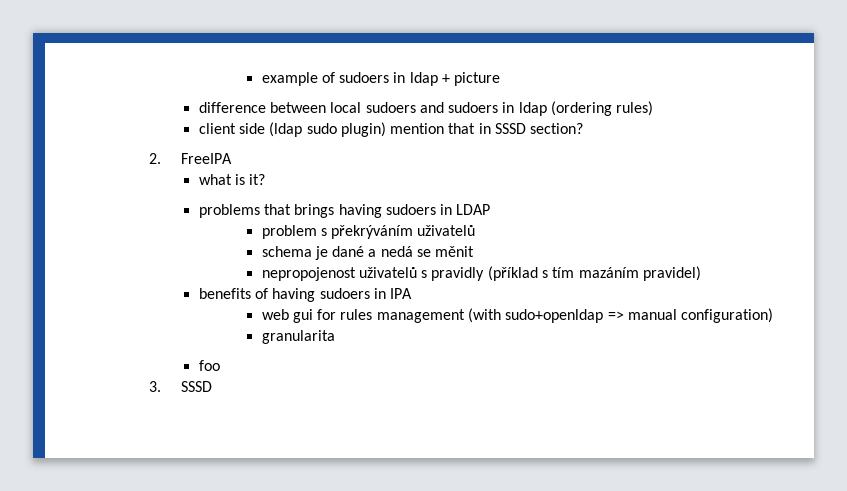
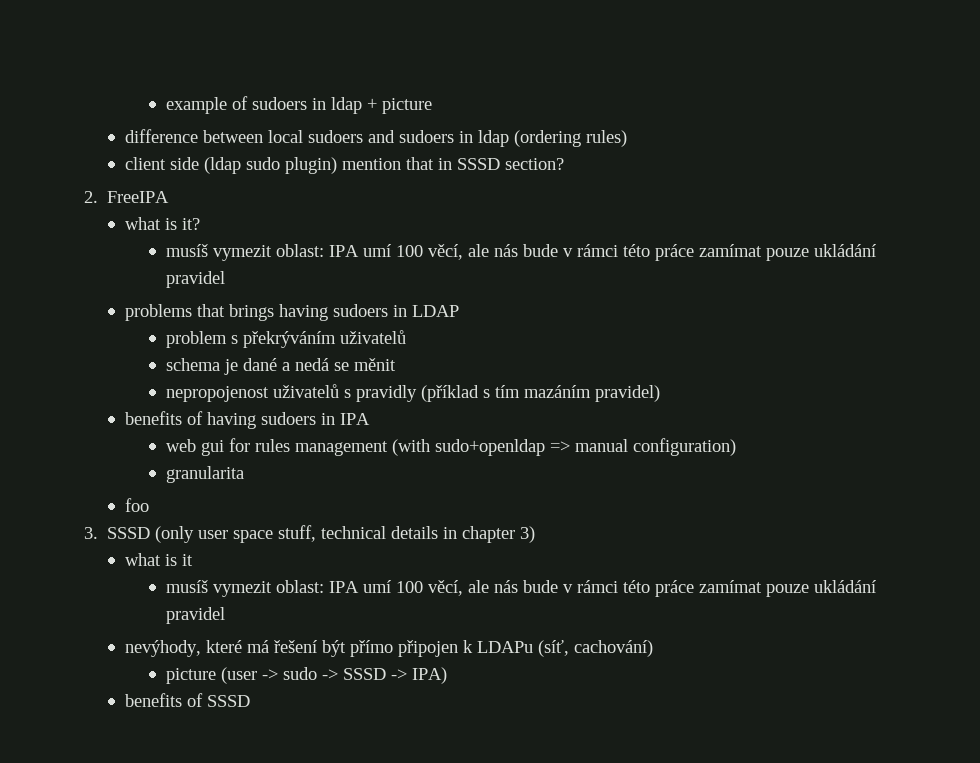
  what is it?
+ musíš vymezit oblast: IPA umí 100 věcí, ale nás bude v rámci této práce zamímat pouze ukládání pravidel
- 3. SSSD
+ 3. SSSD (only user space stuff, technical details in chapter 3)
+ what is it
+ musíš vymezit oblast: IPA umí 100 věcí, ale nás bude v rámci této práce zamímat pouze ukládání pravidel
+ nevýhody, které má řešení být přímo připojen k LDAPu (síť, cachování)
+ picture (user -> sudo -> SSSD -> IPA)
+ benefits of SSSD

